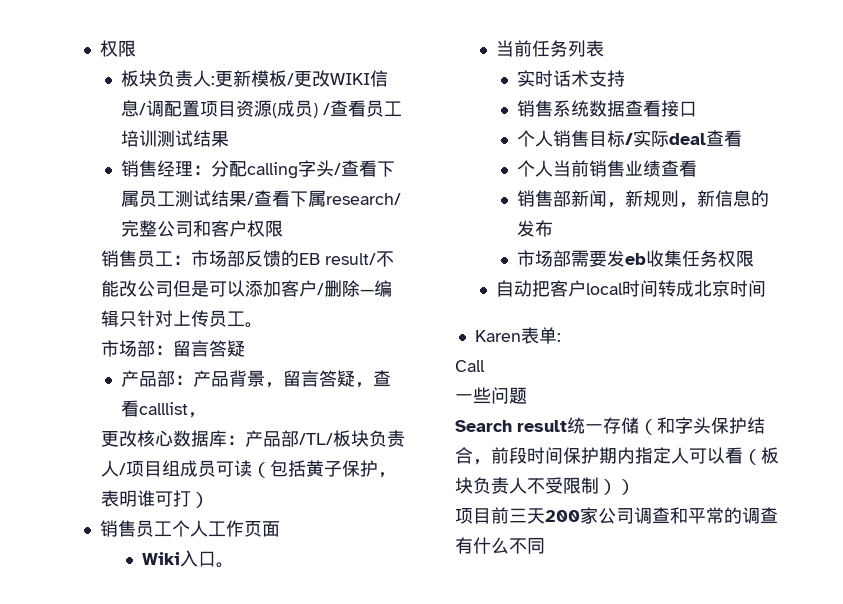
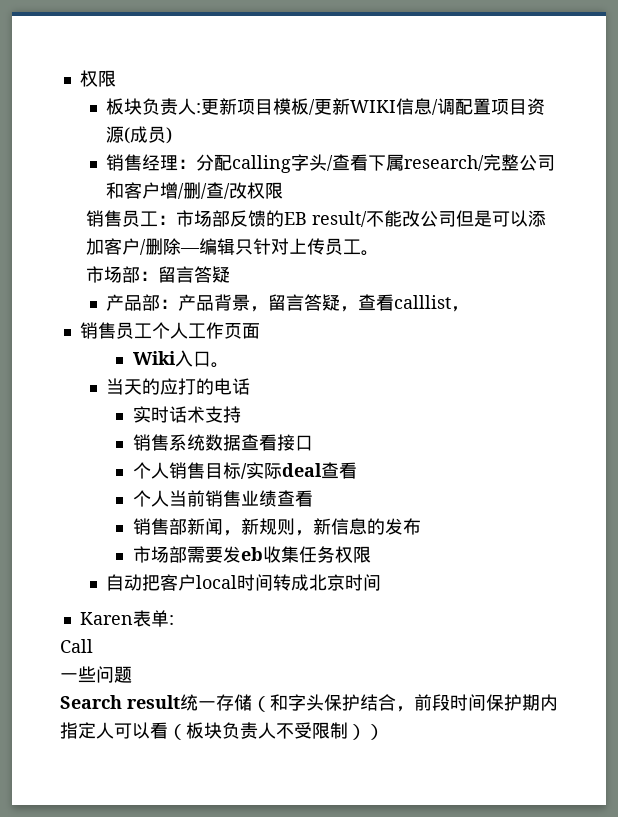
- 板块负责人:更新模板/更改WIKI信息/调配置项目资源(成员) /查看员工培训测试结果
+ 板块负责人:更新项目模板/更新WIKI信息/调配置项目资源(成员)
- 销售经理：分配calling字头/查看下属员工测试结果/查看下属research/完整公司和客户权限
+ 销售经理：分配calling字头/查看下属research/完整公司和客户增/删/查/改权限
- 更改核心数据库：产品部/TL/板块负责人/项目组成员可读（包括黄子保护，表明谁可打）
- 当前任务列表
+ 当天的应打的电话
- 项目前三天200家公司调查和平常的调查有什么不同

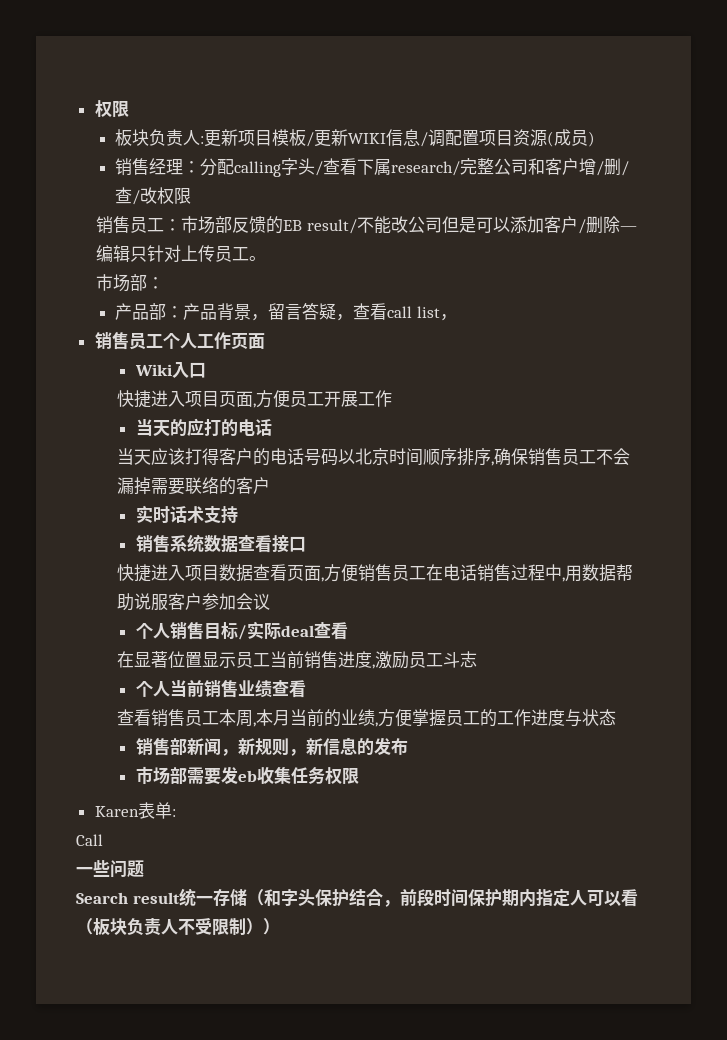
- 市场部：留言答疑
+ 市场部：
- 产品部：产品背景，留言答疑，查看calllist，
+ 产品部：产品背景，留言答疑，查看call list，
- Wiki入口。
+ Wiki入口
+ 快捷进入项目页面,方便员工开展工作
  当天的应打的电话
+ 当天应该打得客户的电话号码以北京时间顺序排序,确保销售员工不会漏掉需要联络的客户
+ 快捷进入项目数据查看页面,方便销售员工在电话销售过程中,用数据帮助说服客户参加会议
+ 在显著位置显示员工当前销售进度,激励员工斗志
+ 查看销售员工本周,本月当前的业绩,方便掌握员工的工作进度与状态
- 自动把客户local时间转成北京时间

